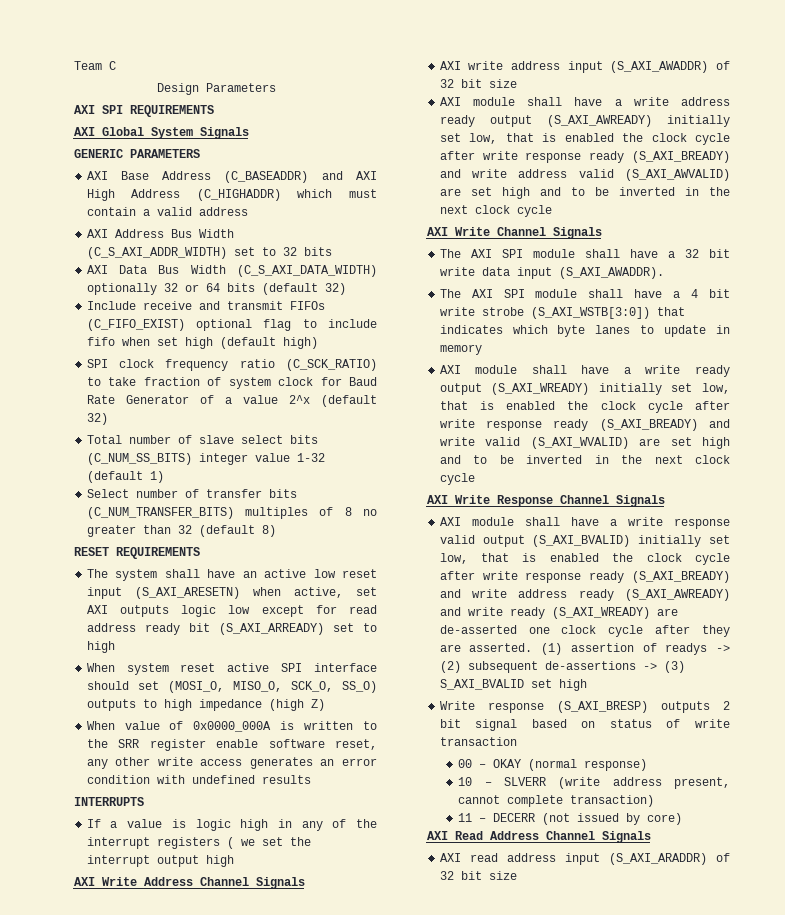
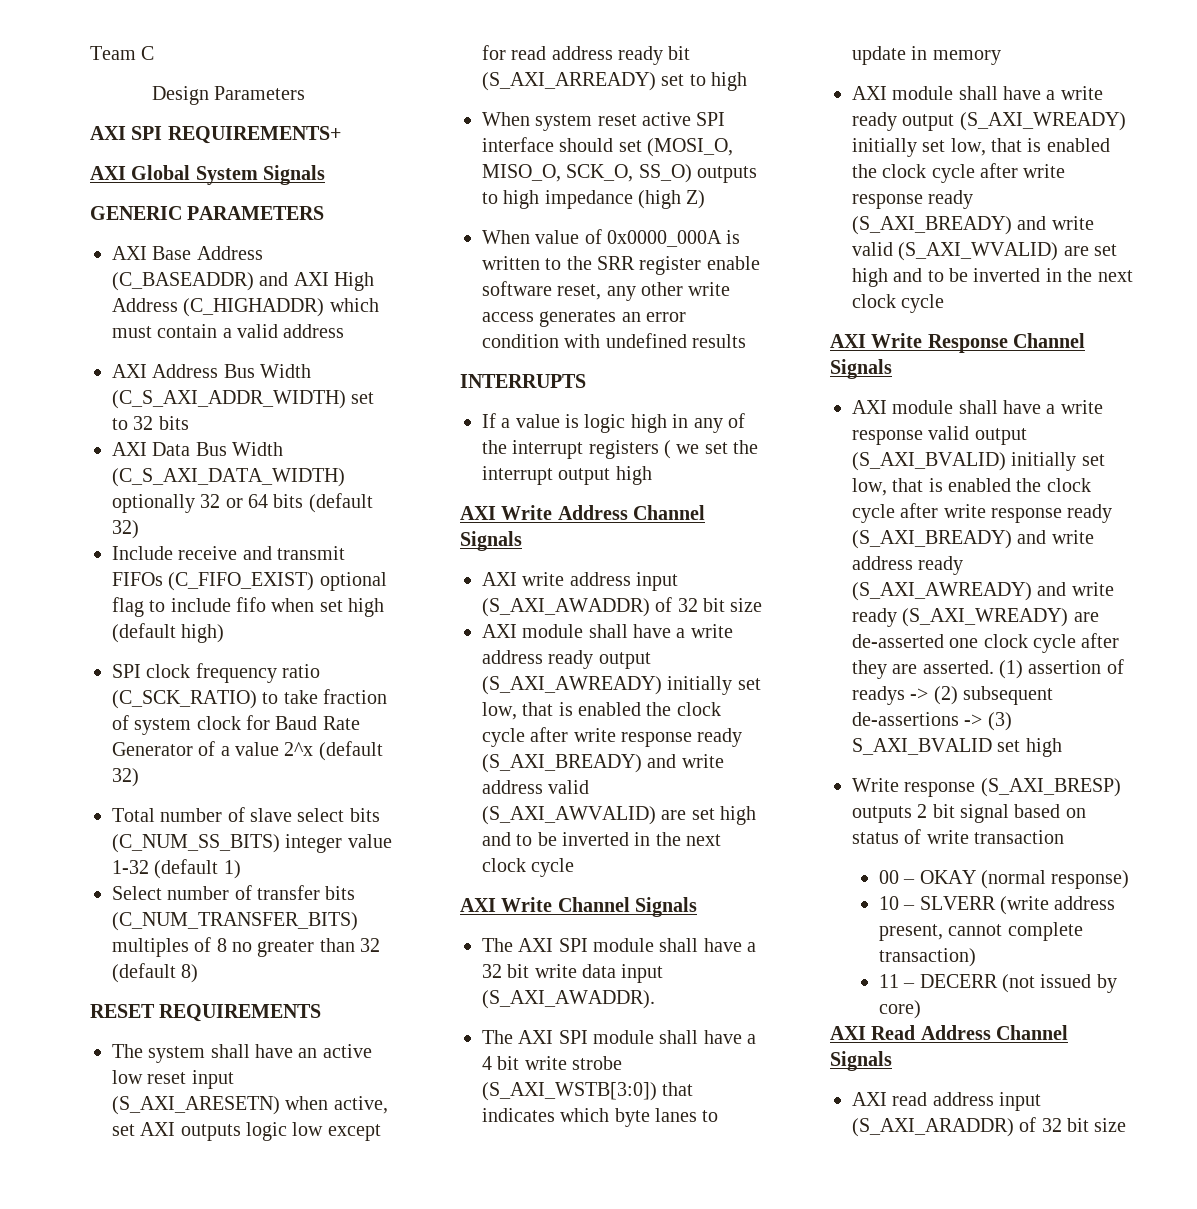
- AXI SPI REQUIREMENTS
+ AXI SPI REQUIREMENTS+

